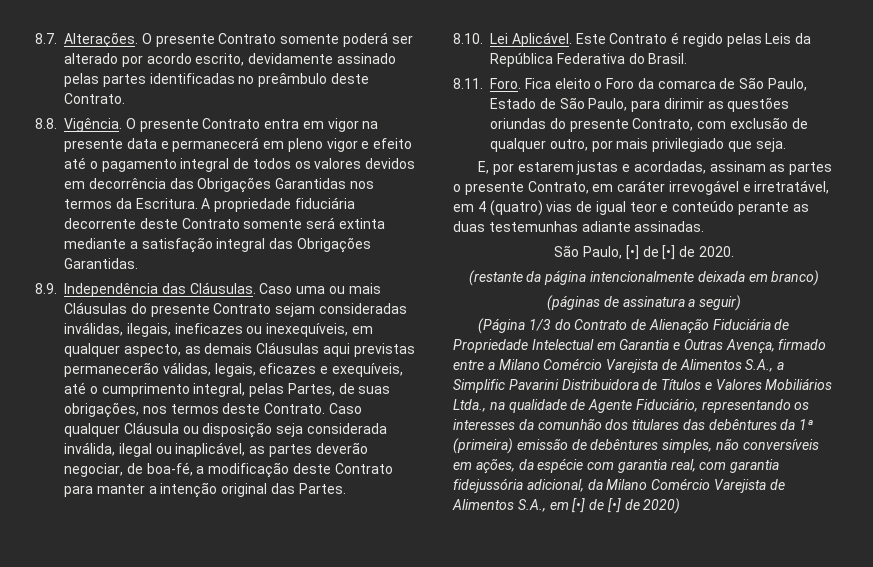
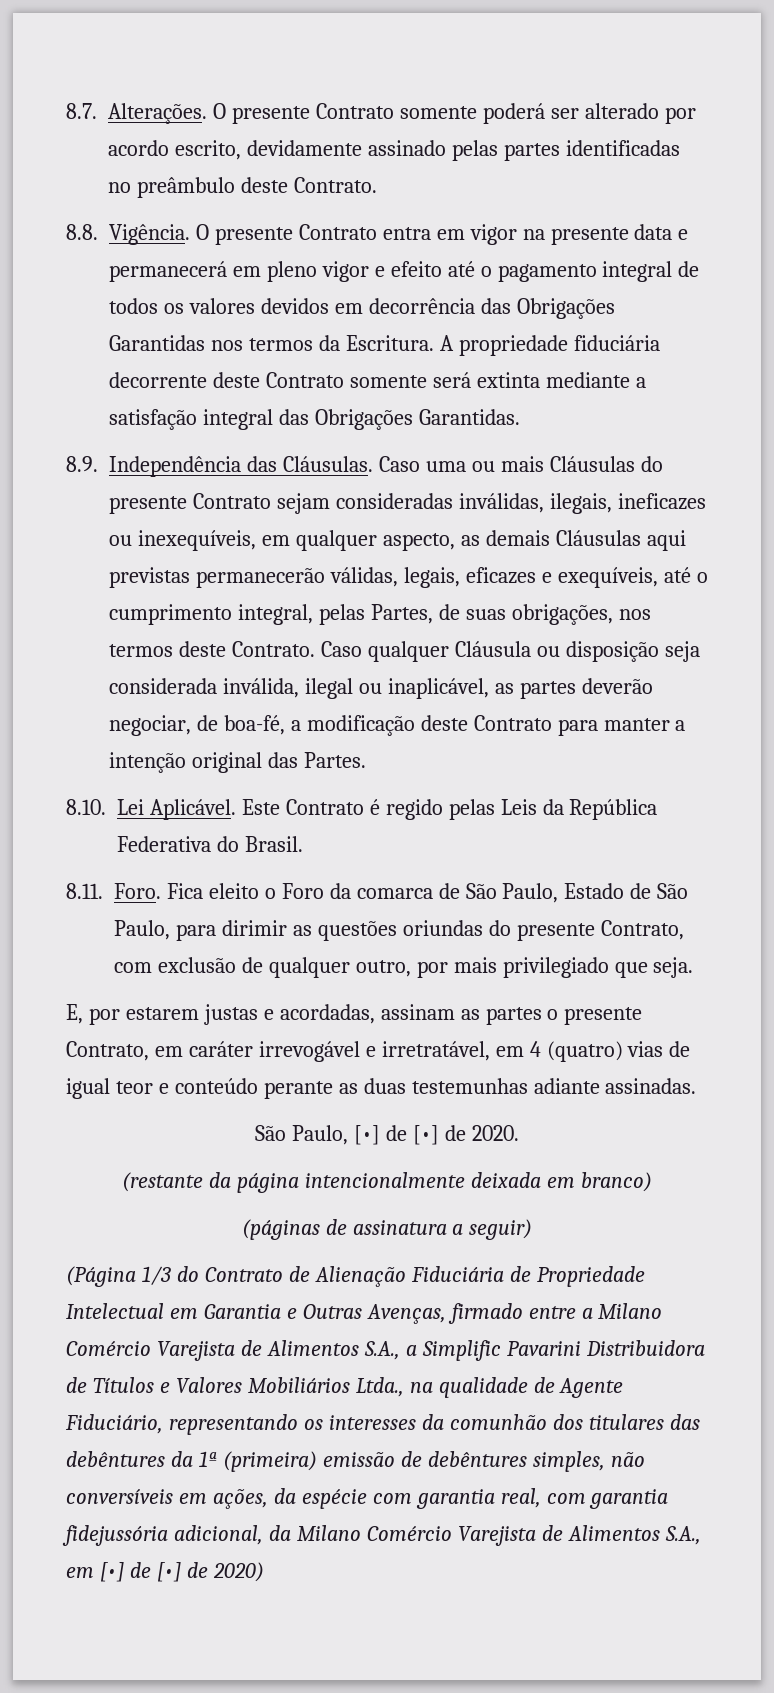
- (Página 1/3 do Contrato de Alienação Fiduciária de Propriedade Intelectual em Garantia e Outras Avença, firmado entre a Milano Comércio Varejista de Alimentos S.A., a Simplific Pavarini Distribuidora de Títulos e Valores Mobiliários Ltda., na qualidade de Agente Fiduciário, representando os interesses da comunhão dos titulares das debêntures da 1ª (primeira) emissão de debêntures simples, não conversíveis em ações, da espécie com garantia real, com garantia fidejussória adicional, da Milano Comércio Varejista de Alimentos S.A., em [•] de [•] de 2020)
+ (Página 1/3 do Contrato de Alienação Fiduciária de Propriedade Intelectual em Garantia e Outras Avenças, firmado entre a Milano Comércio Varejista de Alimentos S.A., a Simplific Pavarini Distribuidora de Títulos e Valores Mobiliários Ltda., na qualidade de Agente Fiduciário, representando os interesses da comunhão dos titulares das debêntures da 1ª (primeira) emissão de debêntures simples, não conversíveis em ações, da espécie com garantia real, com garantia fidejussória adicional, da Milano Comércio Varejista de Alimentos S.A., em [•] de [•] de 2020)

